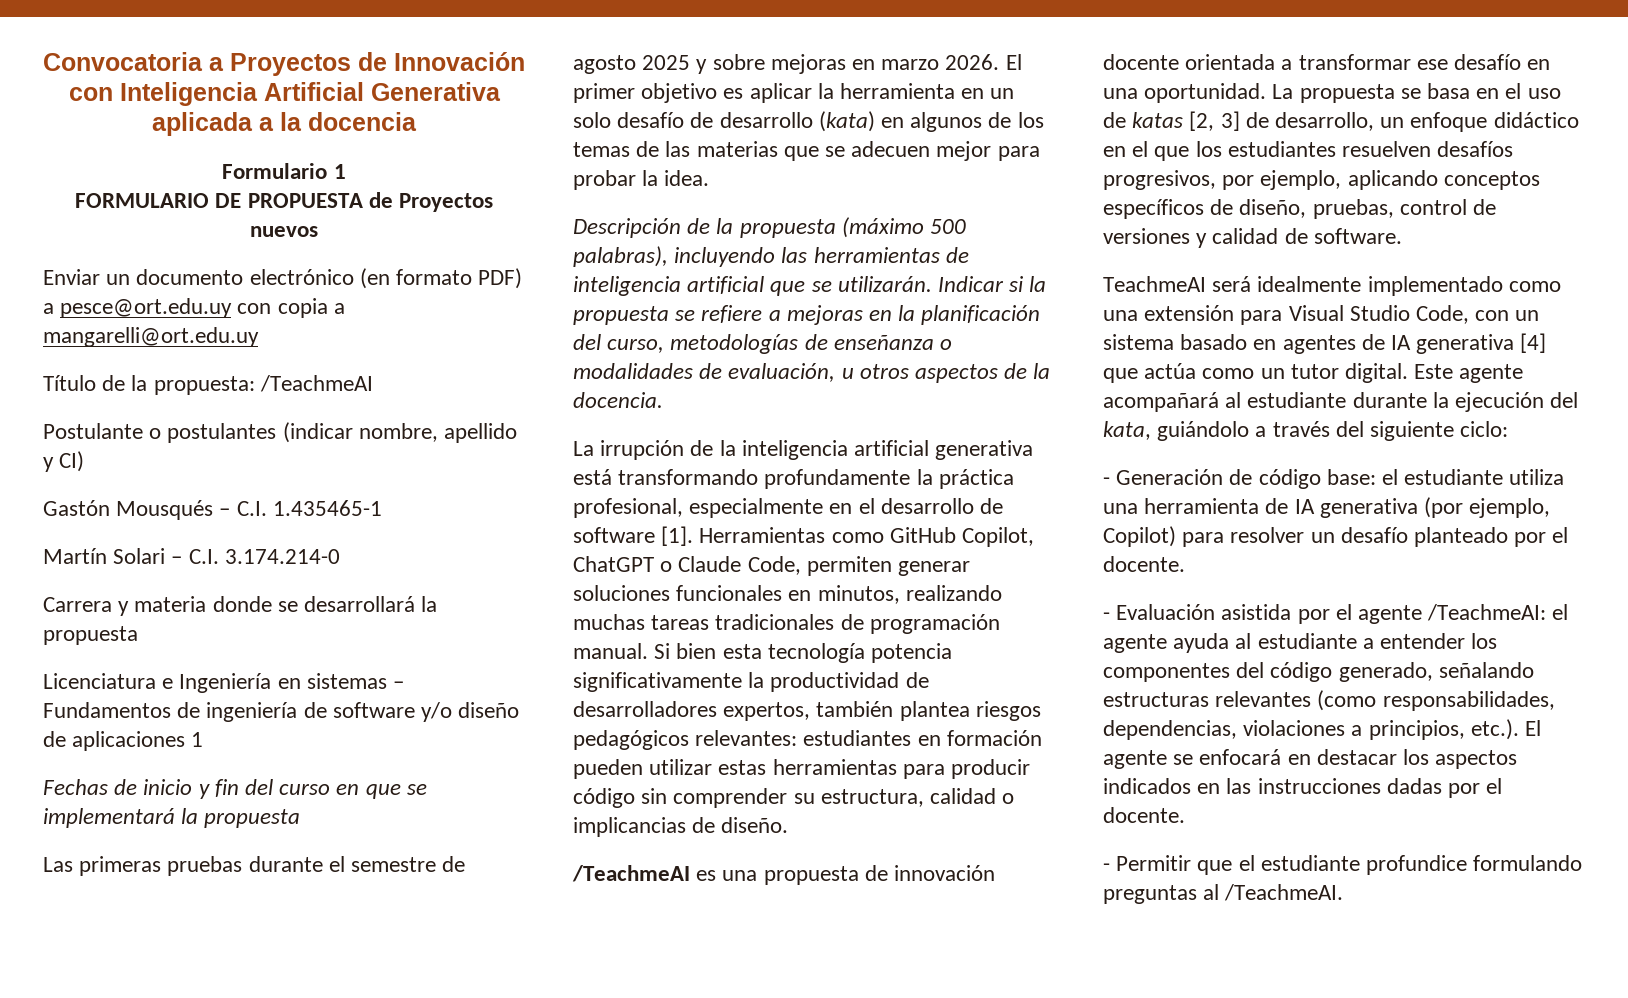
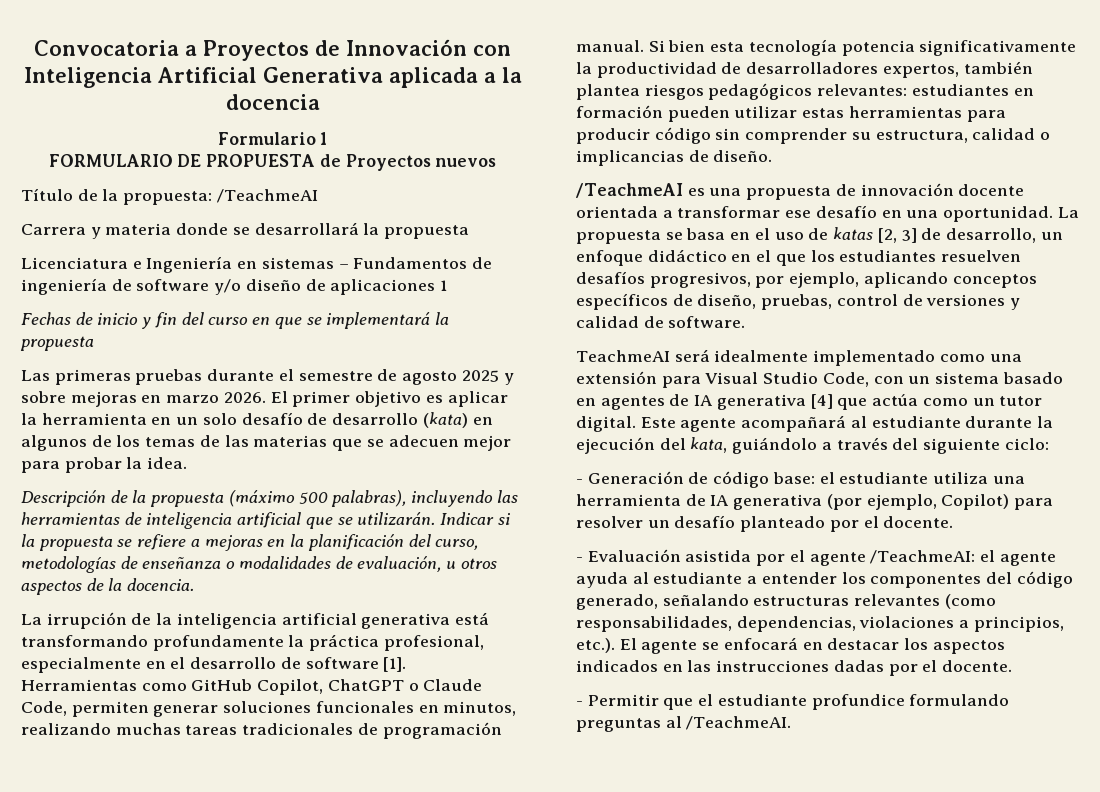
- Enviar un documento electrónico (en formato PDF) a pesce@ort.edu.uy con copia a mangarelli@ort.edu.uy
- Postulante o postulantes (indicar nombre, apellido y CI)
- Gastón Mousqués – C.I. 1.435465-1
- Martín Solari – C.I. 3.174.214-0

